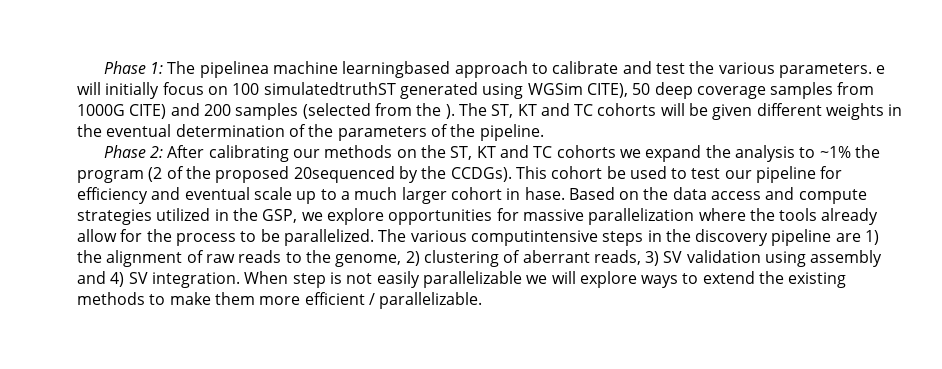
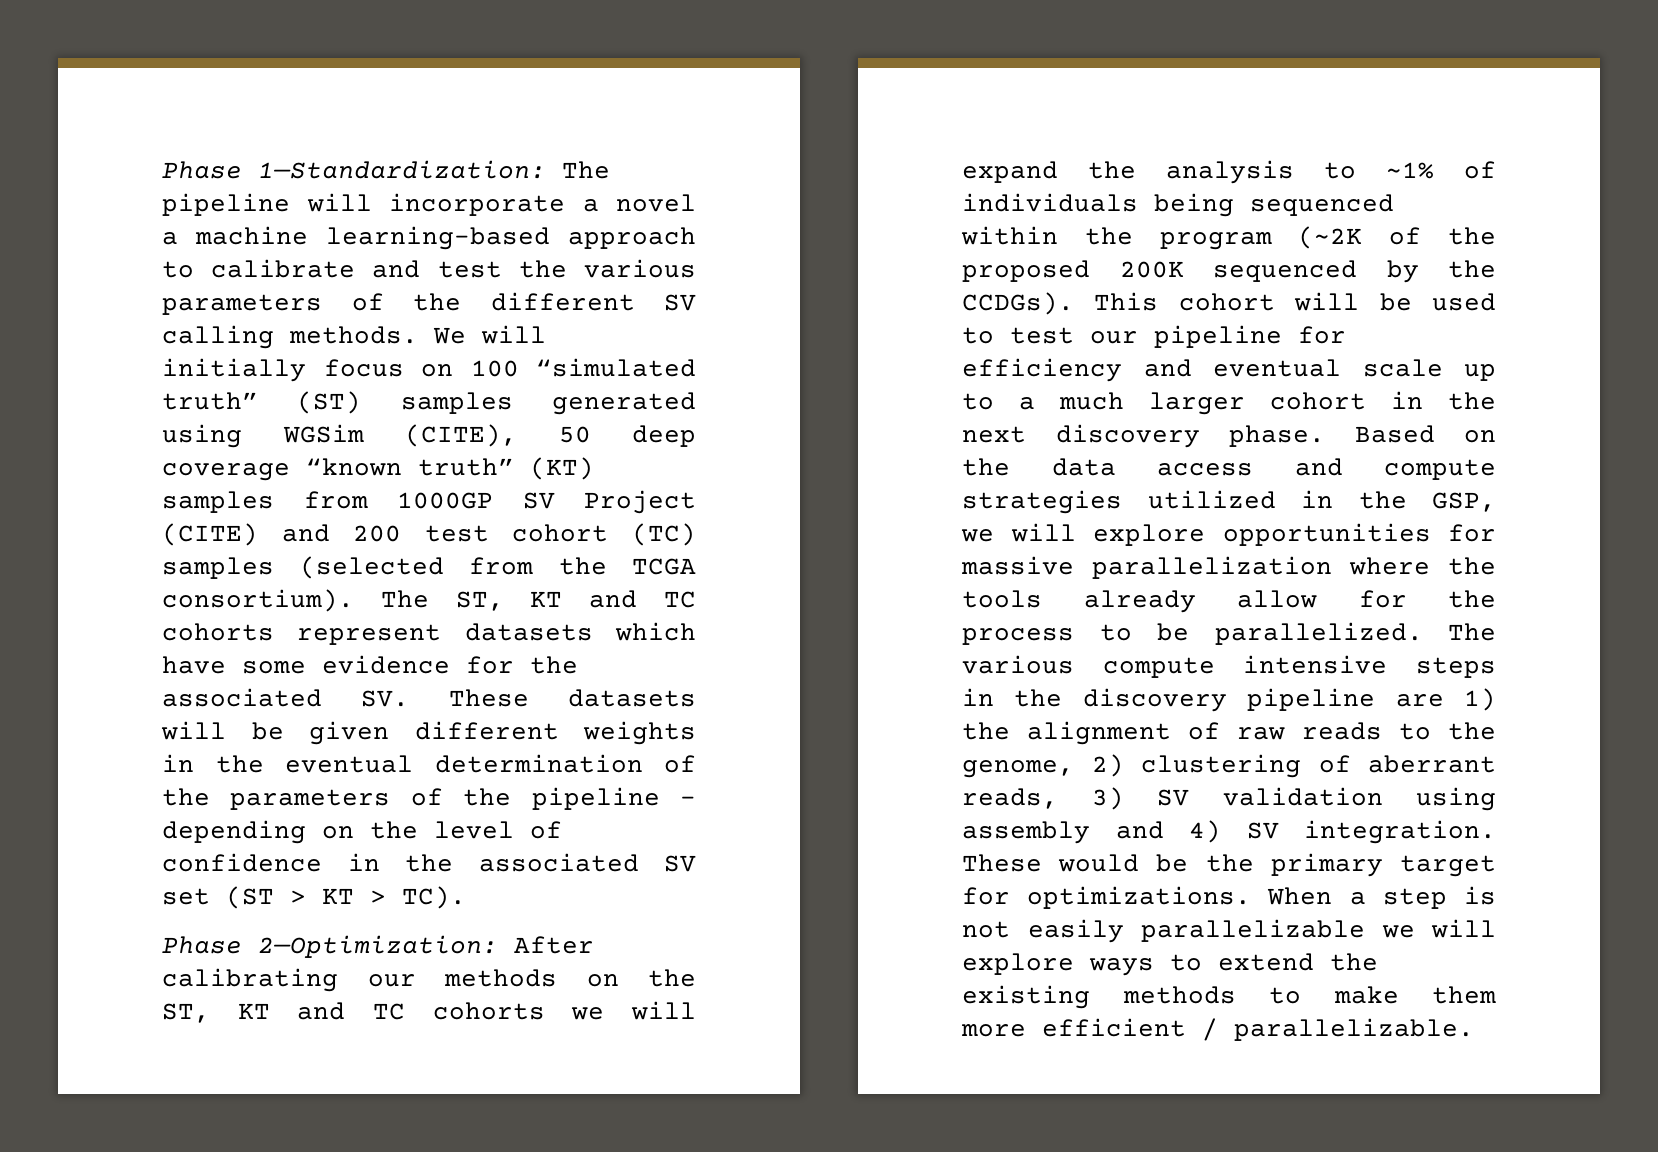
- Phase 1: The pipelinea machine learningbased approach to calibrate and test the various parameters. e will initially focus on 100 simulatedtruthST generated using WGSim CITE), 50 deep coverage samples from 1000G CITE) and 200 samples (selected from the ).
+ Phase 1—Standardization: The pipeline will incorporate a novel a machine learning–based approach to calibrate and test the various parameters of the different SV calling methods. We will initially focus on 100 “simulated truth” (ST) samples generated using WGSim (CITE), 50 deep coverage “known truth” (KT) samples from 1000GP SV Project (CITE) and 200 test cohort (TC) samples (selected from the TCGA consortium).
- The ST, KT and TC cohorts will be given different weights in the eventual determination of the parameters of the pipeline.
- Phase 2: After calibrating our methods on the ST, KT and TC cohorts we expand the analysis to ~1% the program (2 of the proposed 20sequenced by the CCDGs).
+ The ST, KT and TC cohorts represent datasets which have some evidence for the associated SV. These datasets will be given different weights in the eventual determination of the parameters of the pipeline – depending on the level of confidence in the associated SV set (ST > KT > TC).
+ Phase 2—Optimization: After calibrating our methods on the ST, KT and TC cohorts we will expand the analysis to ~1% of individuals being sequenced within the program (~2K of the proposed 200K sequenced by the CCDGs).
- This cohort be used to test our pipeline for efficiency and eventual scale up to a much larger cohort in hase.
+ This cohort will be used to test our pipeline for efficiency and eventual scale up to a much larger cohort in the next discovery phase.
- Based on the data access and compute strategies utilized in the GSP, we explore opportunities for massive parallelization where the tools already allow for the process to be parallelized.
+ Based on the data access and compute strategies utilized in the GSP, we will explore opportunities for massive parallelization where the tools already allow for the process to be parallelized.
- The various computintensive steps in the discovery pipeline are 1) the alignment of raw reads to the genome, 2) clustering of aberrant reads, 3) SV validation using assembly and 4) SV integration.
+ The various compute intensive steps in the discovery pipeline are 1) the alignment of raw reads to the genome, 2) clustering of aberrant reads, 3) SV validation using assembly and 4) SV integration.
- When step is not easily parallelizable we will explore ways to extend the existing methods to make them more efficient / parallelizable.
+ These would be the primary target for optimizations. When a step is not easily parallelizable we will explore ways to extend the existing methods to make them more efficient / parallelizable.

